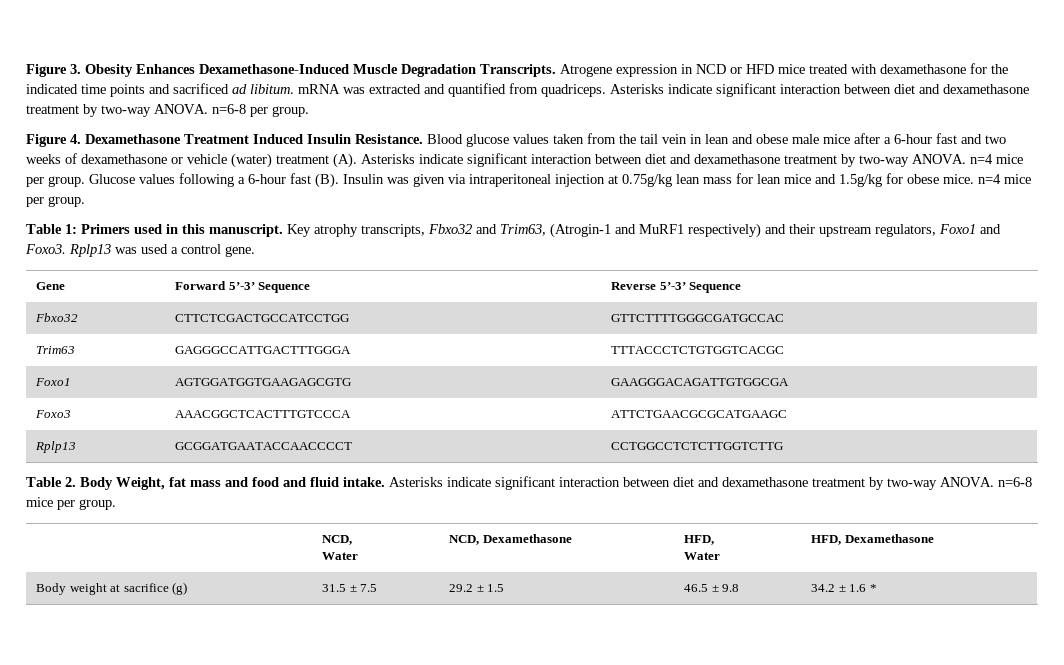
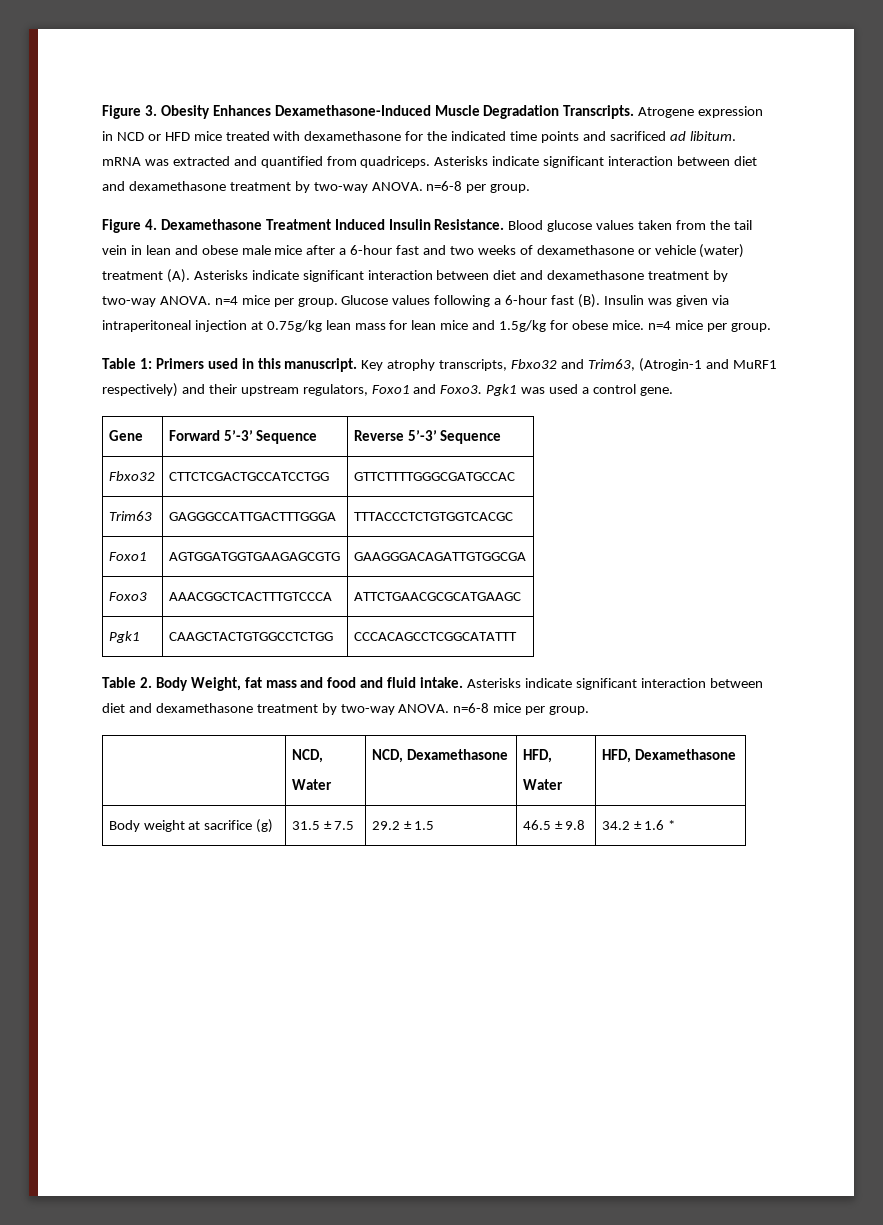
- Rplp13 was used a control gene.
+ Pgk1 was used a control gene.
- Rplp13 | GCGGATGAATACCAACCCCT | CCTGGCCTCTCTTGGTCTTG
+ Pgk1 | CAAGCTACTGTGGCCTCTGG | CCCACAGCCTCGGCATATTT

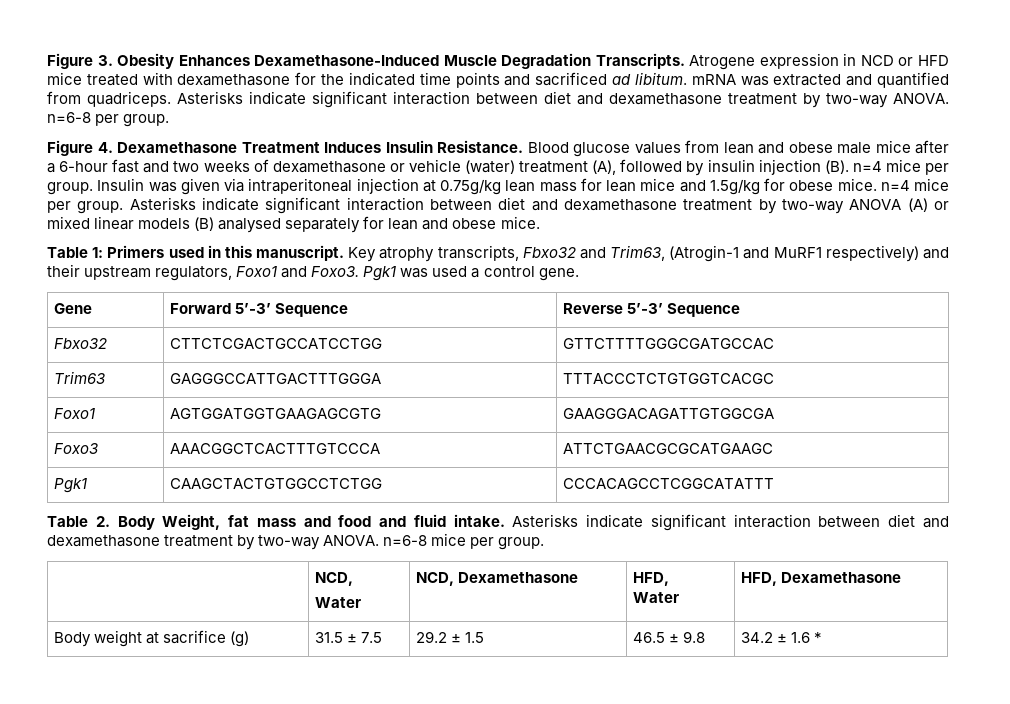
- Figure 4. Dexamethasone Treatment Induced Insulin Resistance.
+ Figure 4. Dexamethasone Treatment Induces Insulin Resistance.
- Blood glucose values taken from the tail vein in lean and obese male mice after a 6-hour fast and two weeks of dexamethasone or vehicle (water) treatment (A). Asterisks indicate significant interaction between diet and dexamethasone treatment by two-way ANOVA. n=4 mice per group. Glucose values following a 6-hour fast (B). Insulin was given via intraperitoneal injection at 0.75g/kg lean mass for lean mice and 1.5g/kg for obese mice. n=4 mice per group.
+ Blood glucose values from lean and obese male mice after a 6-hour fast and two weeks of dexamethasone or vehicle (water) treatment (A), followed by insulin injection (B). n=4 mice per group. Insulin was given via intraperitoneal injection at 0.75g/kg lean mass for lean mice and 1.5g/kg for obese mice. n=4 mice per group. Asterisks indicate significant interaction between diet and dexamethasone treatment by two-way ANOVA (A) or mixed linear models (B) analysed separately for lean and obese mice.

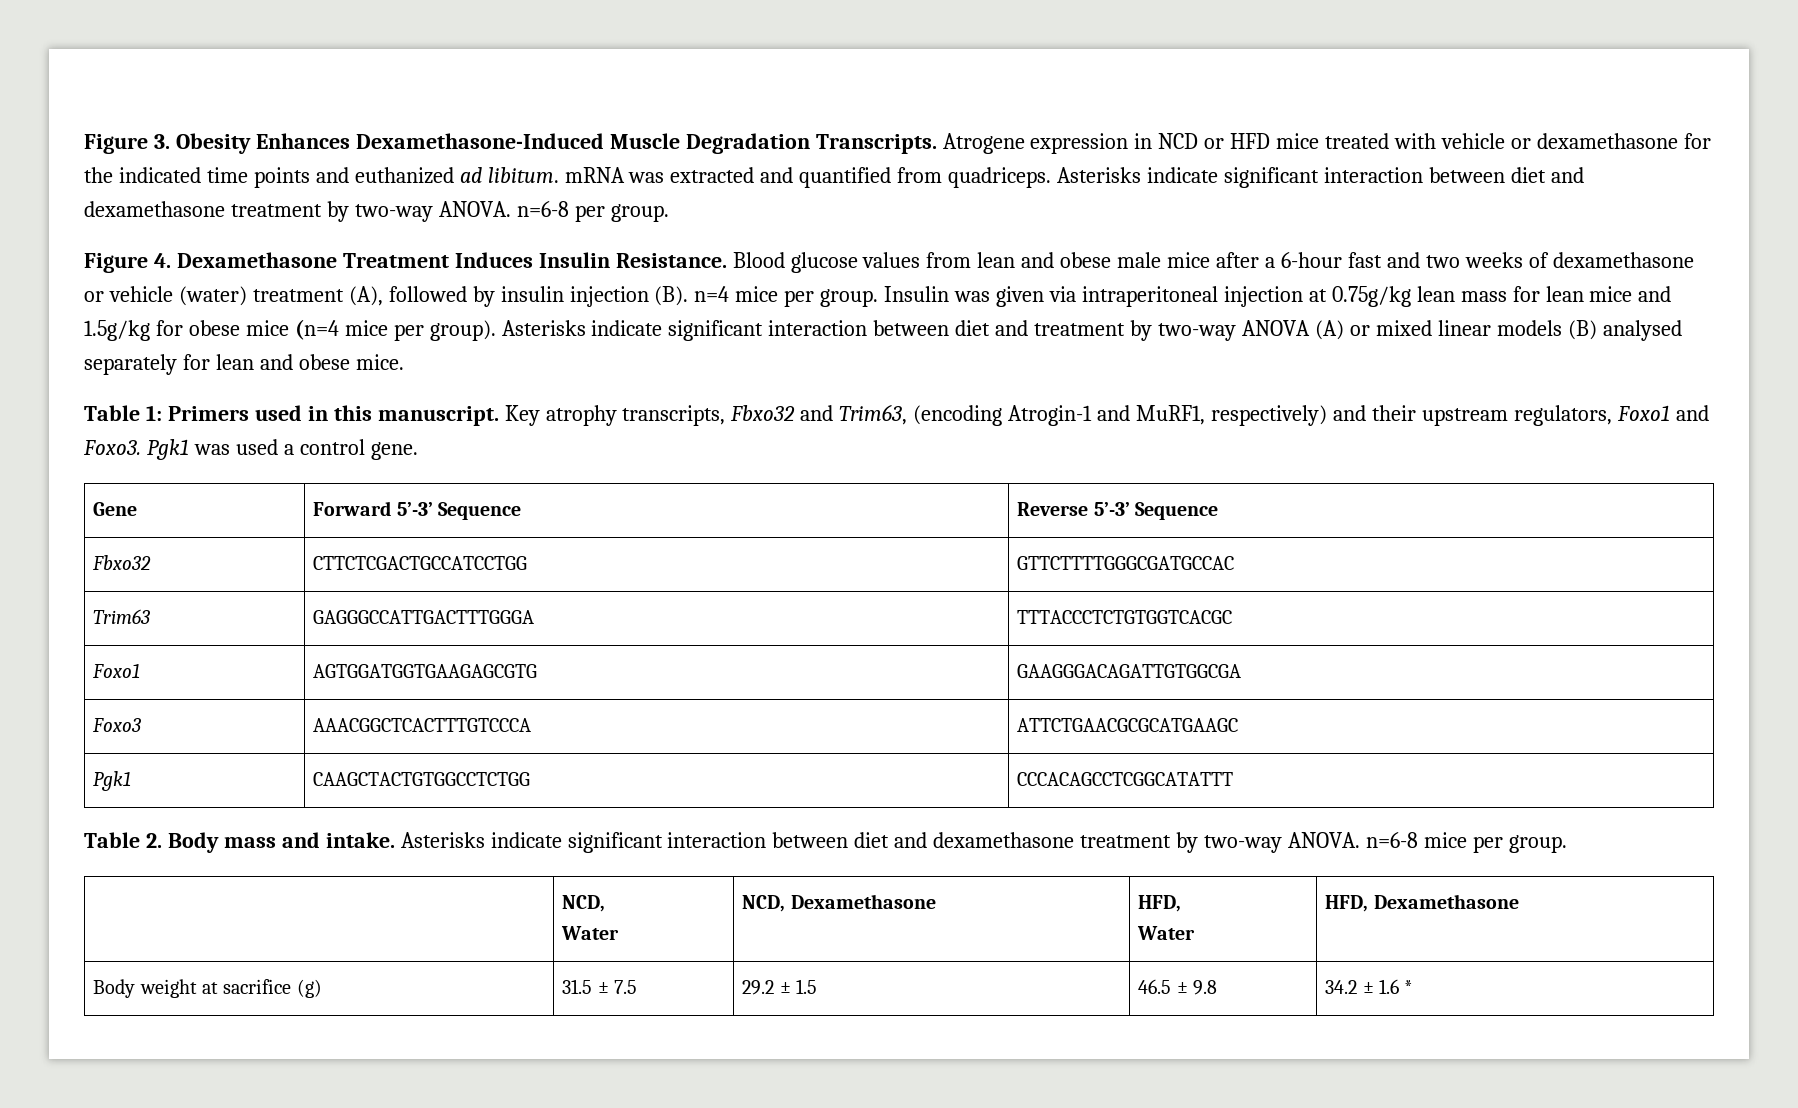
- Atrogene expression in NCD or HFD mice treated with dexamethasone for the indicated time points and sacrificed ad libitum. mRNA was extracted and quantified from quadriceps.
+ Atrogene expression in NCD or HFD mice treated with vehicle or dexamethasone for the indicated time points and euthanized ad libitum. mRNA was extracted and quantified from quadriceps.
- Insulin was given via intraperitoneal injection at 0.75g/kg lean mass for lean mice and 1.5g/kg for obese mice. n=4 mice per group. Asterisks indicate significant interaction between diet and dexamethasone treatment by two-way ANOVA (A) or mixed linear models (B) analysed separately for lean and obese mice.
+ Insulin was given via intraperitoneal injection at 0.75g/kg lean mass for lean mice and 1.5g/kg for obese mice (n=4 mice per group). Asterisks indicate significant interaction between diet and treatment by two-way ANOVA (A) or mixed linear models (B) analysed separately for lean and obese mice.
- Key atrophy transcripts, Fbxo32 and Trim63, (Atrogin-1 and MuRF1 respectively) and their upstream regulators, Foxo1 and Foxo3.
+ Key atrophy transcripts, Fbxo32 and Trim63, (encoding Atrogin-1 and MuRF1, respectively) and their upstream regulators, Foxo1 and Foxo3.
- Table 2. Body Weight, fat mass and food and fluid intake.
+ Table 2. Body mass and intake.

